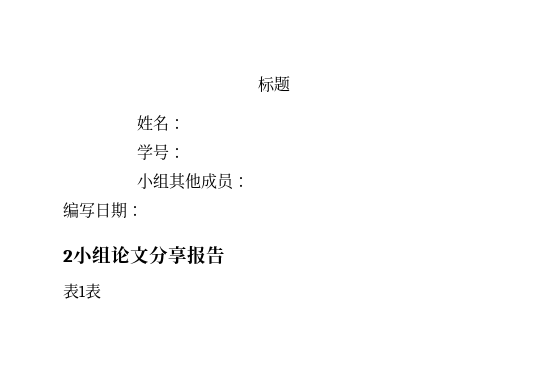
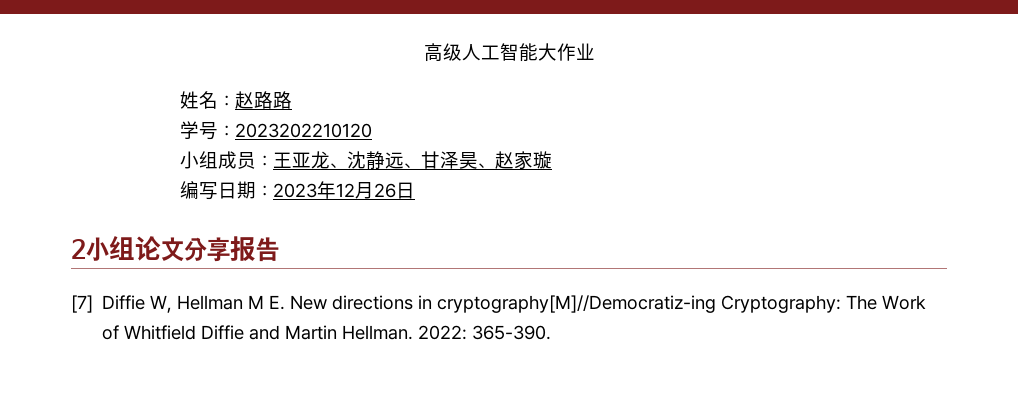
- 标题
+ 高级人工智能大作业
- 姓名：
+ 姓名：赵路路
- 学号：
- 小组其他成员：
- 编写日期：
+ 学号：2023202210120
+ 小组成员：王亚龙、沈静远、甘泽昊、赵家璇
+ 编写日期：2023年12月26日
- 表1表
+ [7] Diffie W, Hellman M E. New directions in cryptography[M]//Democratiz-ing Cryptography: The Work of Whitfield Diffie and Martin Hellman. 2022: 365-390.

